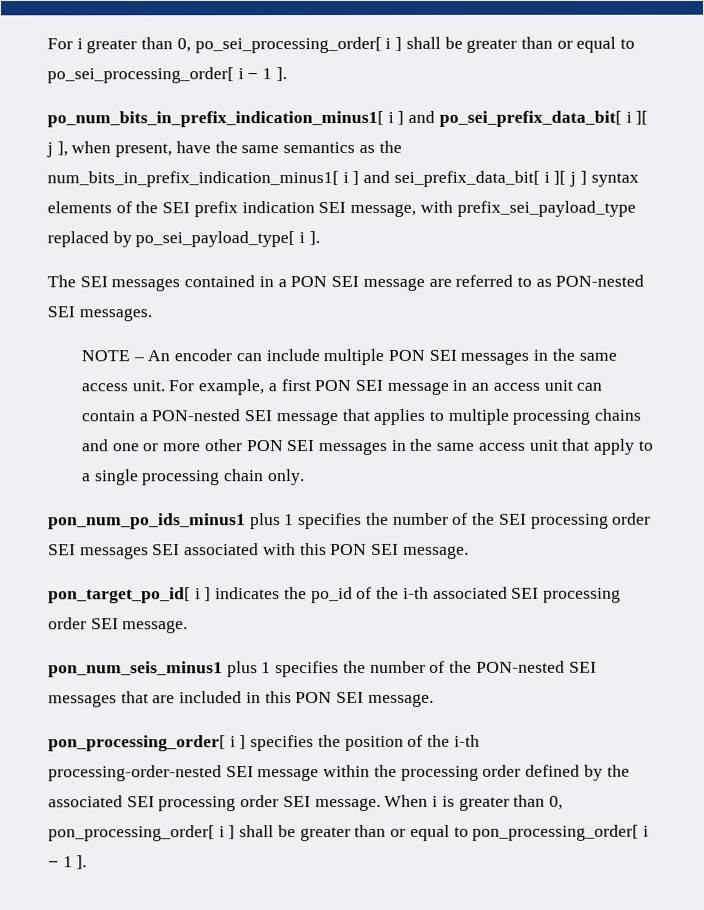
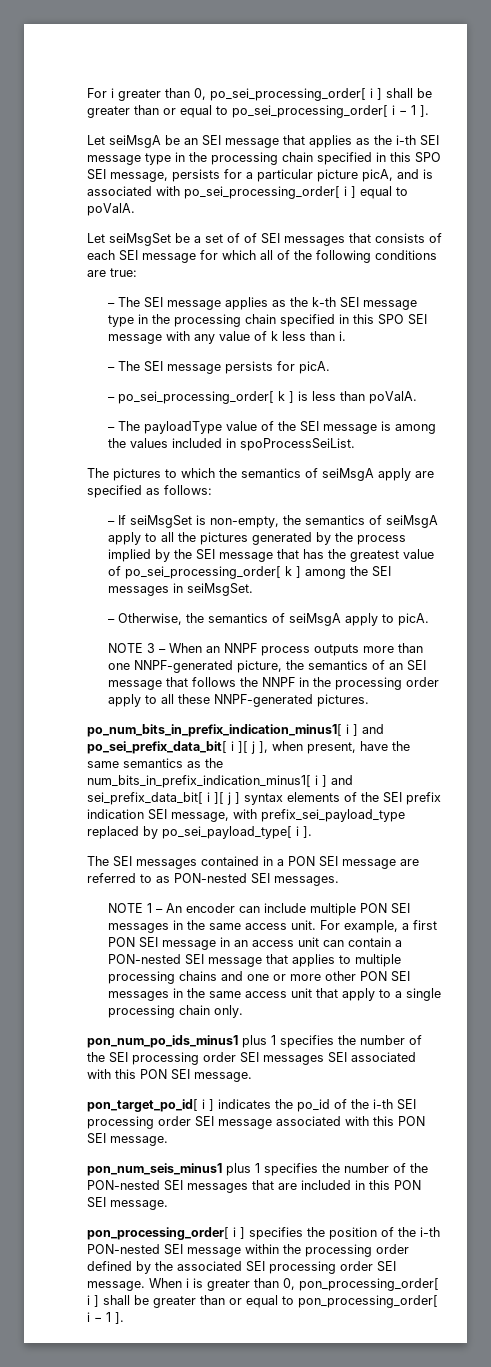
+ Let seiMsgA be an SEI message that applies as the i-th SEI message type in the processing chain specified in this SPO SEI message, persists for a particular picture picA, and is associated with po_sei_processing_order[ i ] equal to poValA.
+ Let seiMsgSet be a set of of SEI messages that consists of each SEI message for which all of the following conditions are true:
+ – The SEI message applies as the k-th SEI message type in the processing chain specified in this SPO SEI message with any value of k less than i.
+ – The SEI message persists for picA.
+ – po_sei_processing_order[ k ] is less than poValA.
+ – The payloadType value of the SEI message is among the values included in spoProcessSeiList.
+ The pictures to which the semantics of seiMsgA apply are specified as follows:
+ – If seiMsgSet is non-empty, the semantics of seiMsgA apply to all the pictures generated by the process implied by the SEI message that has the greatest value of po_sei_processing_order[ k ] among the SEI messages in seiMsgSet.
+ – Otherwise, the semantics of seiMsgA apply to picA.
+ NOTE 3 – When an NNPF process outputs more than one NNPF-generated picture, the semantics of an SEI message that follows the NNPF in the processing order apply to all these NNPF-generated pictures.
- NOTE – An encoder can include multiple PON SEI messages in the same access unit.
+ NOTE 1 – An encoder can include multiple PON SEI messages in the same access unit.
- pon_target_po_id[ i ] indicates the po_id of the i-th associated SEI processing order SEI message.
+ pon_target_po_id[ i ] indicates the po_id of the i-th SEI processing order SEI message associated with this PON SEI message.
- pon_processing_order[ i ] specifies the position of the i-th processing-order-nested SEI message within the processing order defined by the associated SEI processing order SEI message.
+ pon_processing_order[ i ] specifies the position of the i-th PON-nested SEI message within the processing order defined by the associated SEI processing order SEI message.

